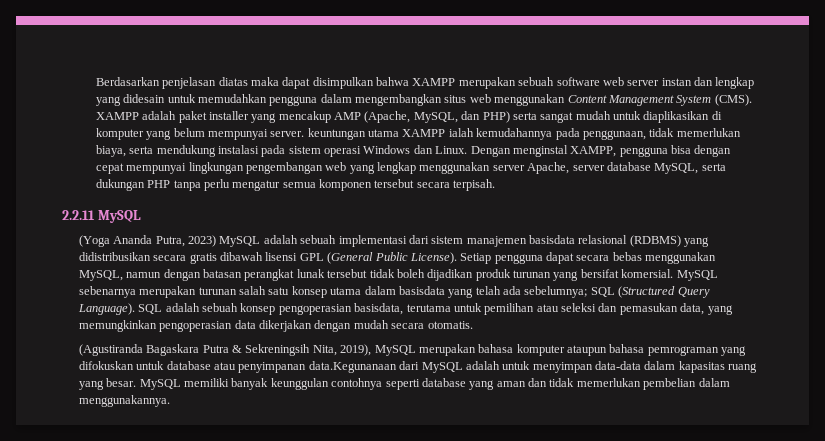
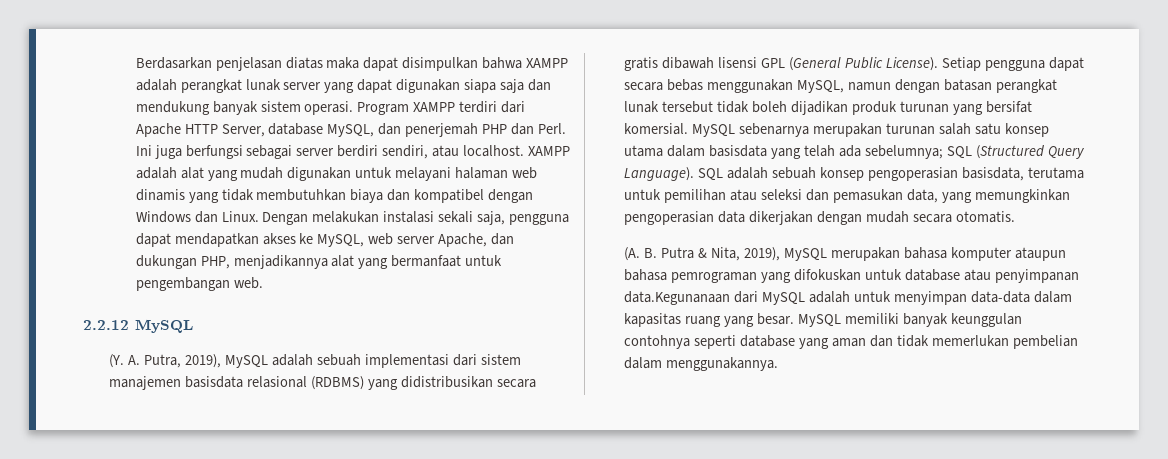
- Berdasarkan penjelasan diatas maka dapat disimpulkan bahwa XAMPP merupakan sebuah software web server instan dan lengkap yang didesain untuk memudahkan pengguna dalam mengembangkan situs web menggunakan Content Management System (CMS). XAMPP adalah paket installer yang mencakup AMP (Apache, MySQL, dan PHP) serta sangat mudah untuk diaplikasikan di komputer yang belum mempunyai server. keuntungan utama XAMPP ialah kemudahannya pada penggunaan, tidak memerlukan biaya, serta mendukung instalasi pada sistem operasi Windows dan Linux. Dengan menginstal XAMPP, pengguna bisa dengan cepat mempunyai lingkungan pengembangan web yang lengkap menggunakan server Apache, server database MySQL, serta dukungan PHP tanpa perlu mengatur semua komponen tersebut secara terpisah.
- 2.2.11 MySQL
- (Yoga Ananda Putra, 2023) MySQL adalah sebuah implementasi dari sistem manajemen basisdata relasional (RDBMS) yang didistribusikan secara gratis dibawah lisensi GPL (General Public License).
+ Berdasarkan penjelasan diatas maka dapat disimpulkan bahwa XAMPP adalah perangkat lunak server yang dapat digunakan siapa saja dan mendukung banyak sistem operasi. Program XAMPP terdiri dari Apache HTTP Server, database MySQL, dan penerjemah PHP dan Perl. Ini juga berfungsi sebagai server berdiri sendiri, atau localhost. XAMPP adalah alat yang mudah digunakan untuk melayani halaman web dinamis yang tidak membutuhkan biaya dan kompatibel dengan Windows dan Linux. Dengan melakukan instalasi sekali saja, pengguna dapat mendapatkan akses ke MySQL, web server Apache, dan dukungan PHP, menjadikannya alat yang bermanfaat untuk pengembangan web.
+ 2.2.12 MySQL
+ (Y. A. Putra, 2019), MySQL adalah sebuah implementasi dari sistem manajemen basisdata relasional (RDBMS) yang didistribusikan secara gratis dibawah lisensi GPL (General Public License).
- (Agustiranda Bagaskara Putra & Sekreningsih Nita, 2019), MySQL merupakan bahasa komputer ataupun bahasa pemrograman yang difokuskan untuk database atau penyimpanan data.Kegunanaan dari MySQL adalah untuk menyimpan data-data dalam kapasitas ruang yang besar.
+ (A. B. Putra & Nita, 2019), MySQL merupakan bahasa komputer ataupun bahasa pemrograman yang difokuskan untuk database atau penyimpanan data.Kegunanaan dari MySQL adalah untuk menyimpan data-data dalam kapasitas ruang yang besar.

